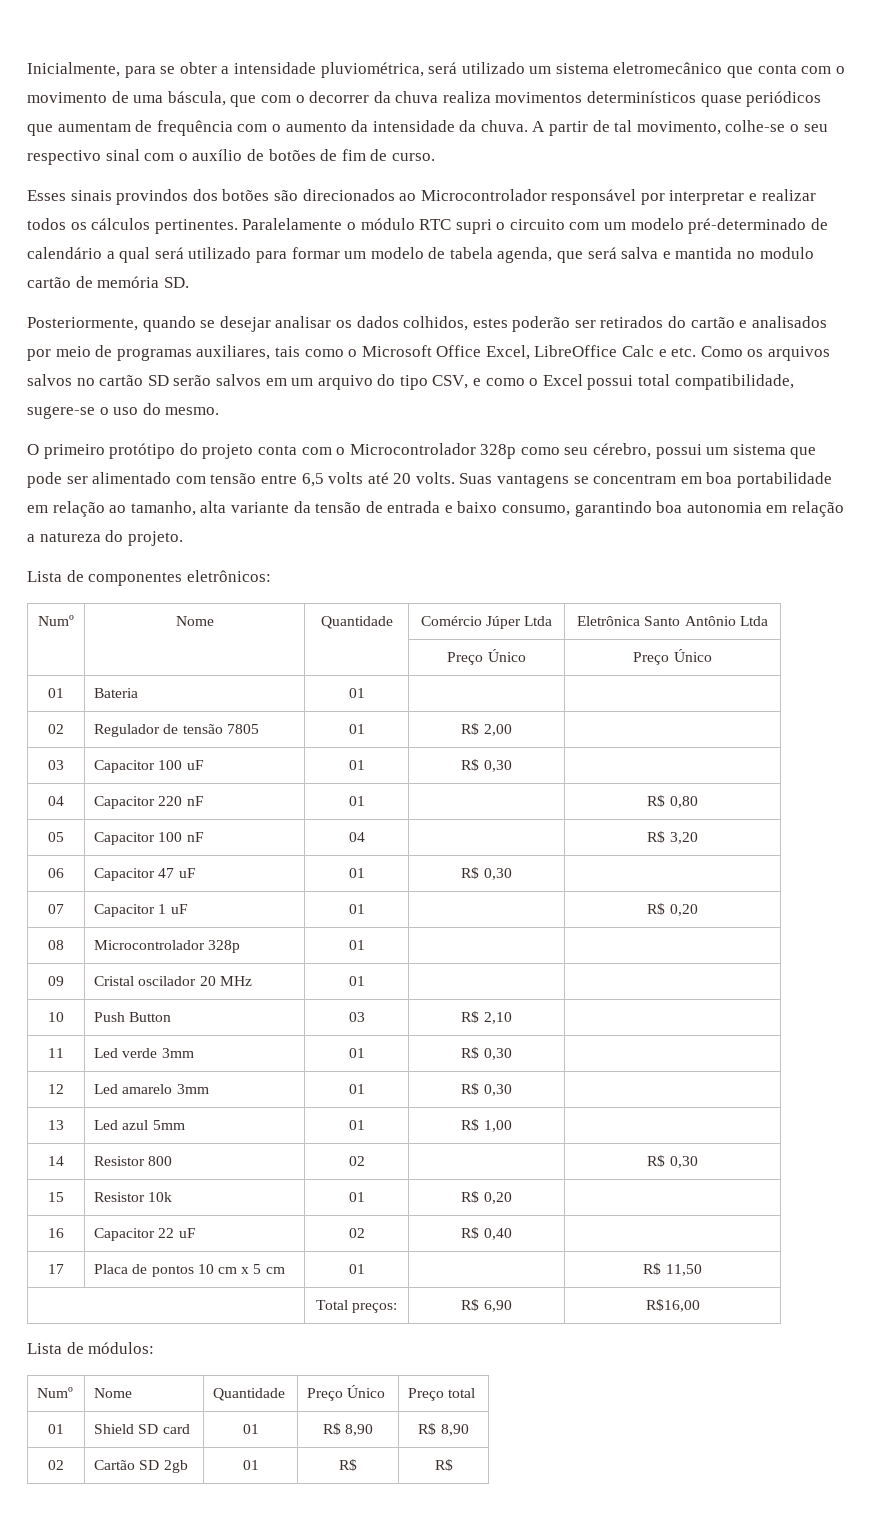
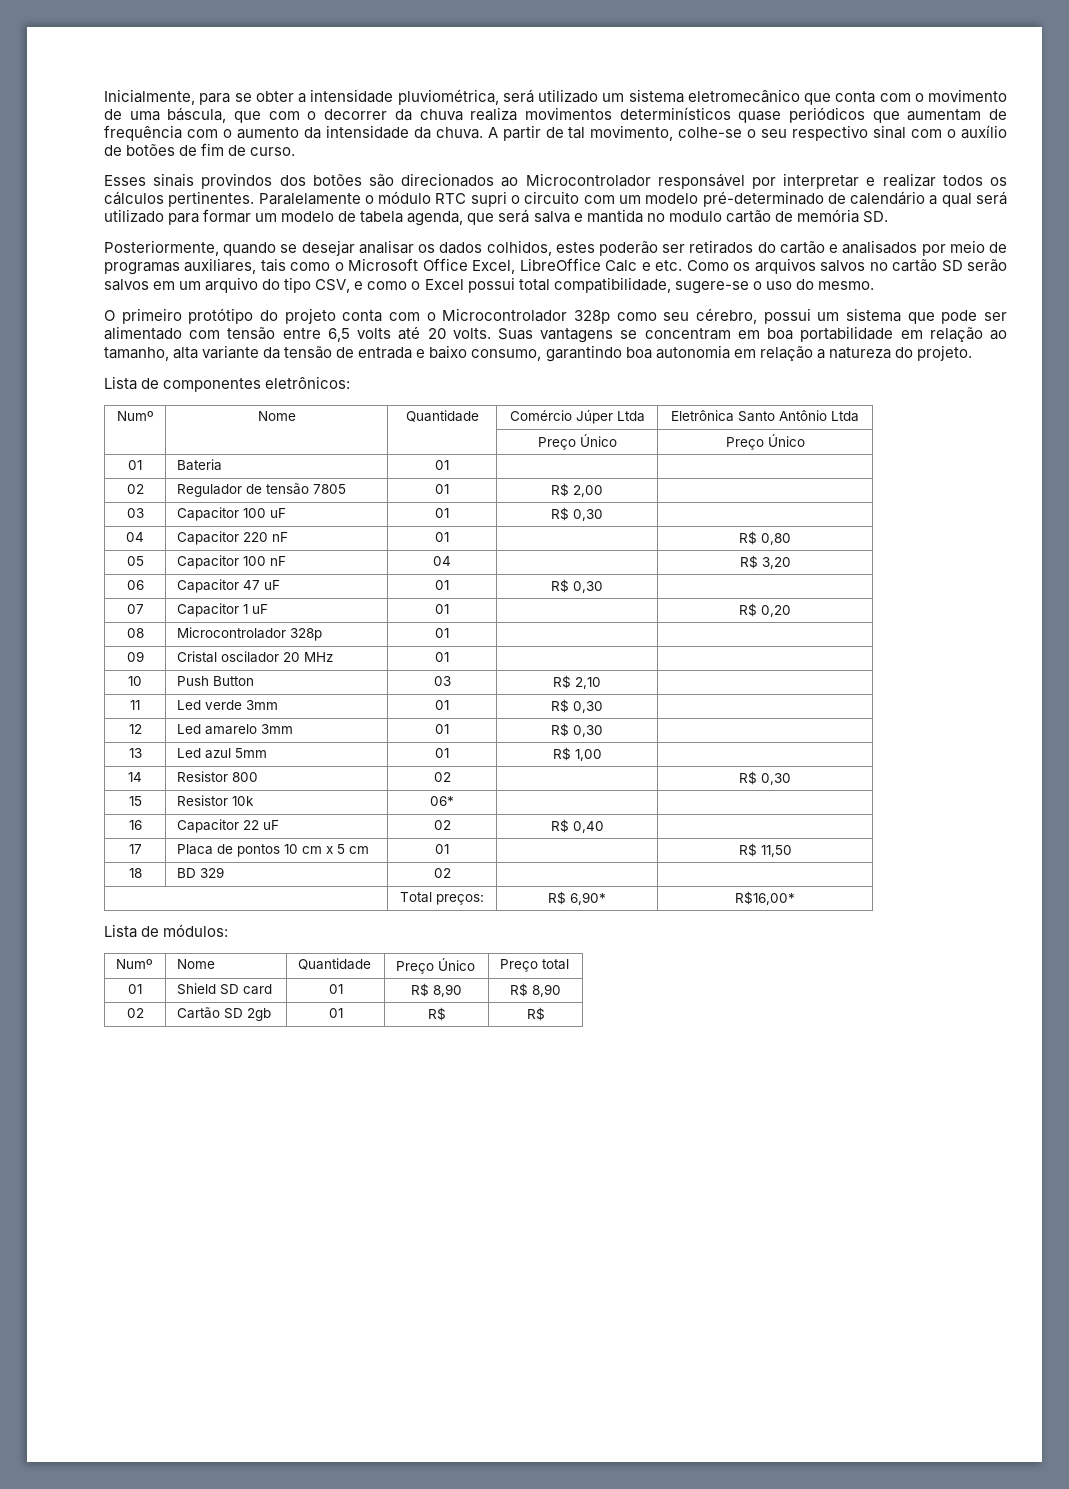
- 15 | Resistor 10k | 01 | R$ 0,20 |
+ 15 | Resistor 10k | 06* | |
+ 18 | BD 329 | 02 | |
- | Total preços: | R$ 6,90 | R$16,00
+ | Total preços: | R$ 6,90* | R$16,00*

